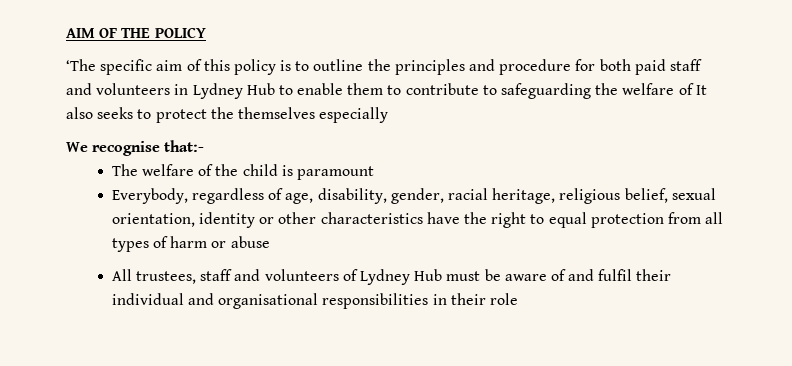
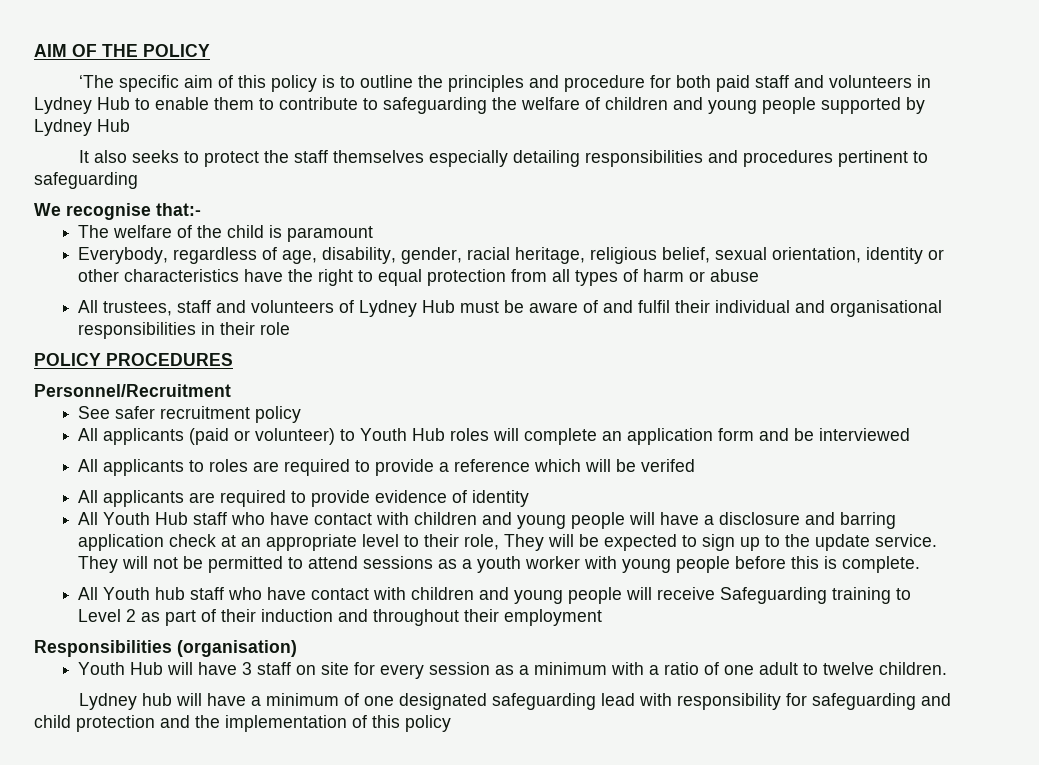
- ‘The specific aim of this policy is to outline the principles and procedure for both paid staff and volunteers in Lydney Hub to enable them to contribute to safeguarding the welfare of It also seeks to protect the themselves especially
+ ‘The specific aim of this policy is to outline the principles and procedure for both paid staff and volunteers in Lydney Hub to enable them to contribute to safeguarding the welfare of children and young people supported by Lydney Hub
+ It also seeks to protect the staff themselves especially detailing responsibilities and procedures pertinent to safeguarding
+ POLICY PROCEDURES
+ Personnel/Recruitment
+ See safer recruitment policy
+ All applicants (paid or volunteer) to Youth Hub roles will complete an application form and be interviewed
+ All applicants to roles are required to provide a reference which will be verifed
+ All applicants are required to provide evidence of identity
+ All Youth Hub staff who have contact with children and young people will have a disclosure and barring application check at an appropriate level to their role, They will be expected to sign up to the update service. They will not be permitted to attend sessions as a youth worker with young people before this is complete.
+ All Youth hub staff who have contact with children and young people will receive Safeguarding training to Level 2 as part of their induction and throughout their employment
+ Responsibilities (organisation)
+ Youth Hub will have 3 staff on site for every session as a minimum with a ratio of one adult to twelve children.
+ Lydney hub will have a minimum of one designated safeguarding lead with responsibility for safeguarding and child protection and the implementation of this policy

